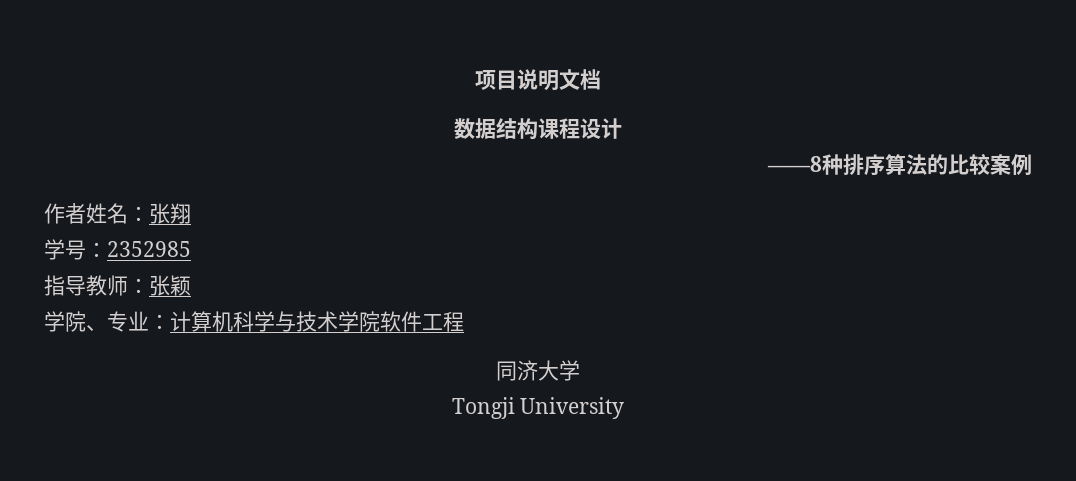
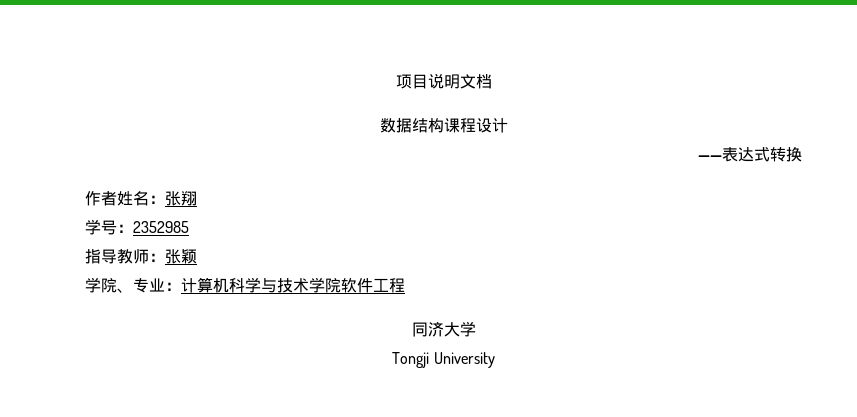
- ——8种排序算法的比较案例
+ ——表达式转换

